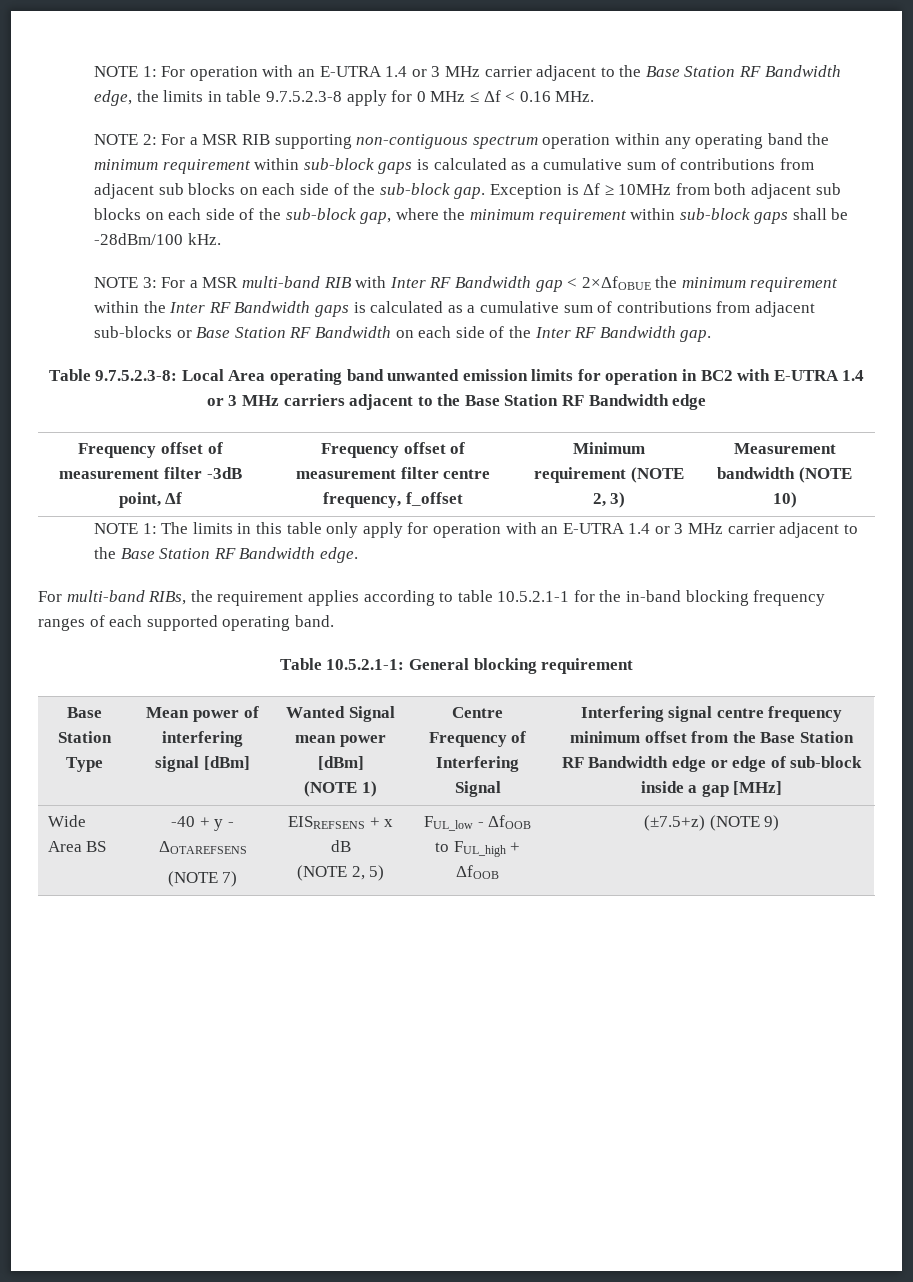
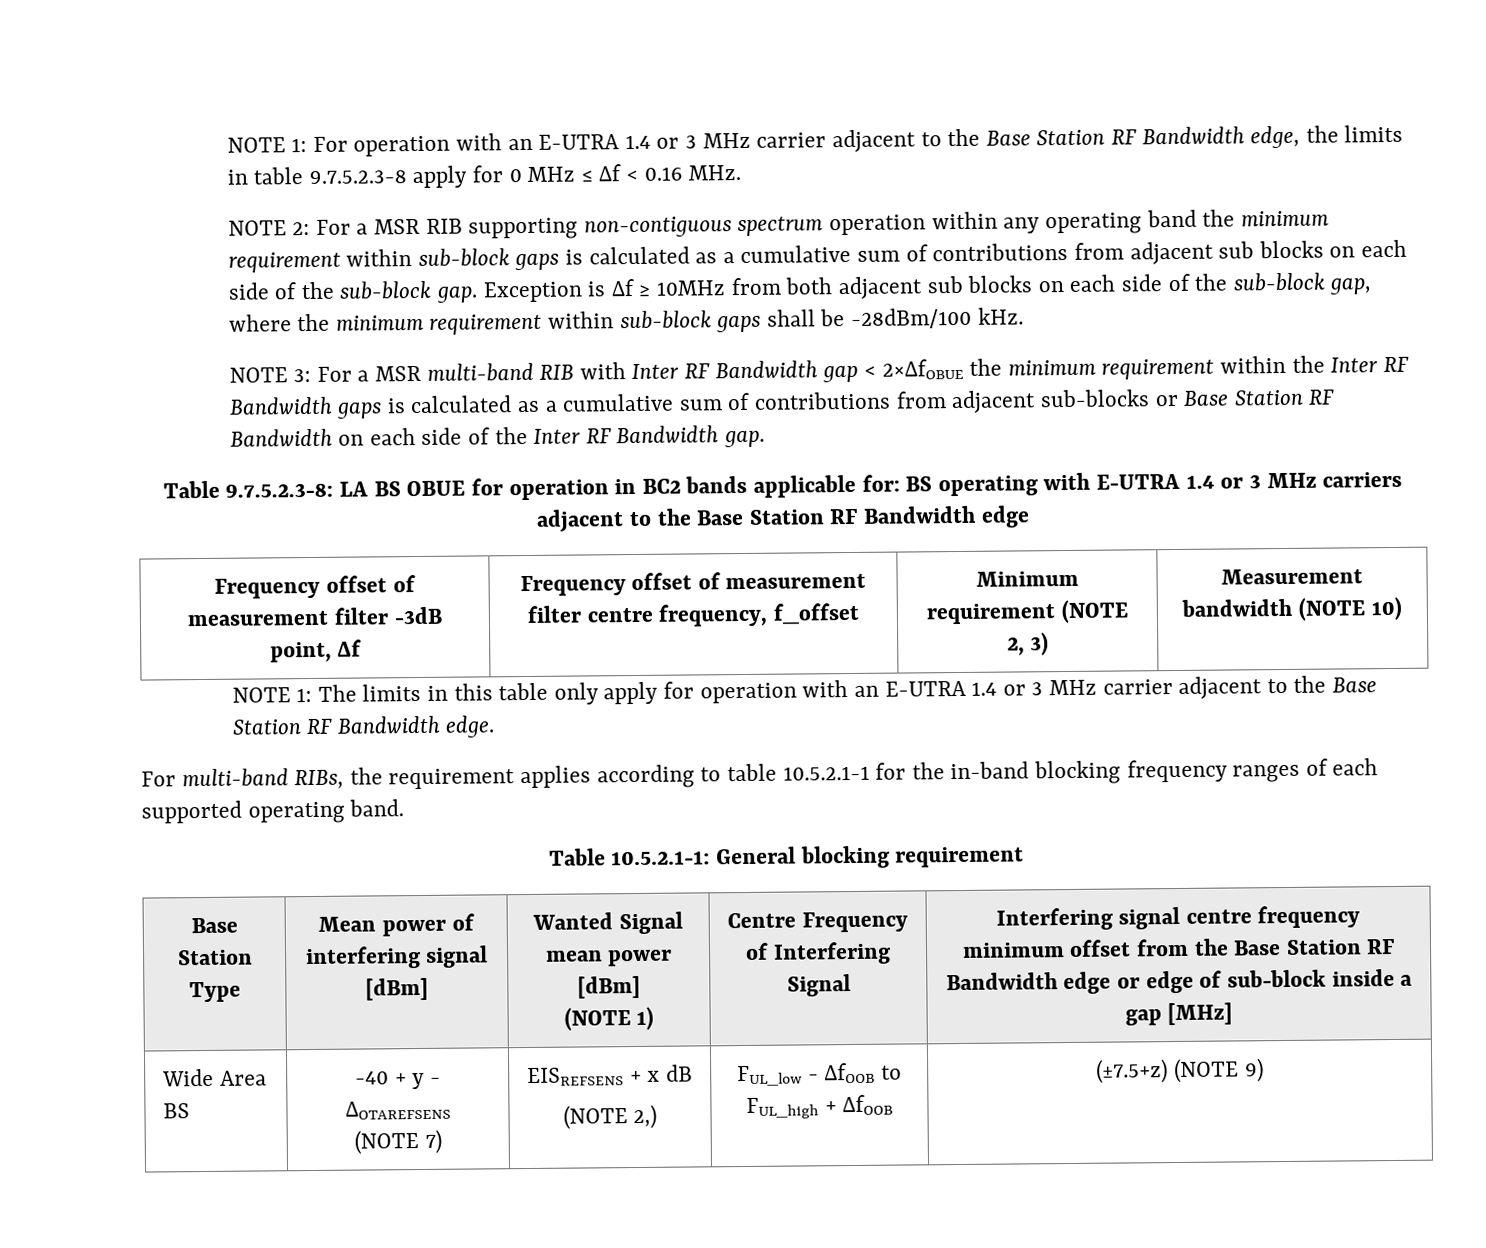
- Table 9.7.5.2.3-8: Local Area operating band unwanted emission limits for operation in BC2 with E-UTRA 1.4 or 3 MHz carriers adjacent to the Base Station RF Bandwidth edge
+ Table 9.7.5.2.3-8: LA BS OBUE for operation in BC2 bands applicable for: BS operating with E-UTRA 1.4 or 3 MHz carriers adjacent to the Base Station RF Bandwidth edge
  Wide Area BS | -40 + y - ΔOTAREFSENS
  (NOTE 7) | EISREFSENS + x dB
- (NOTE 2, 5) | FUL_low - ΔfOOB to FUL_high + ΔfOOB | (±7.5+z) (NOTE 9)
+ (NOTE 2,) | FUL_low - ΔfOOB to FUL_high + ΔfOOB | (±7.5+z) (NOTE 9)

